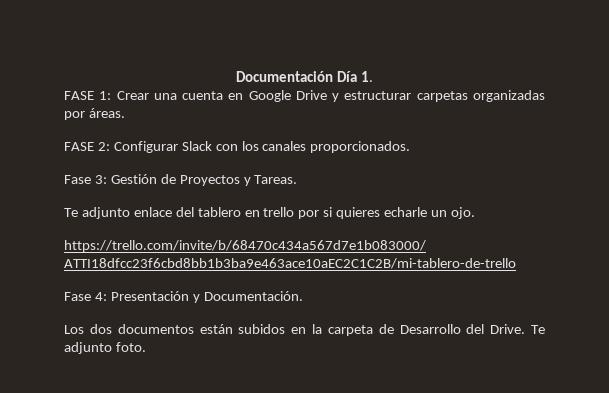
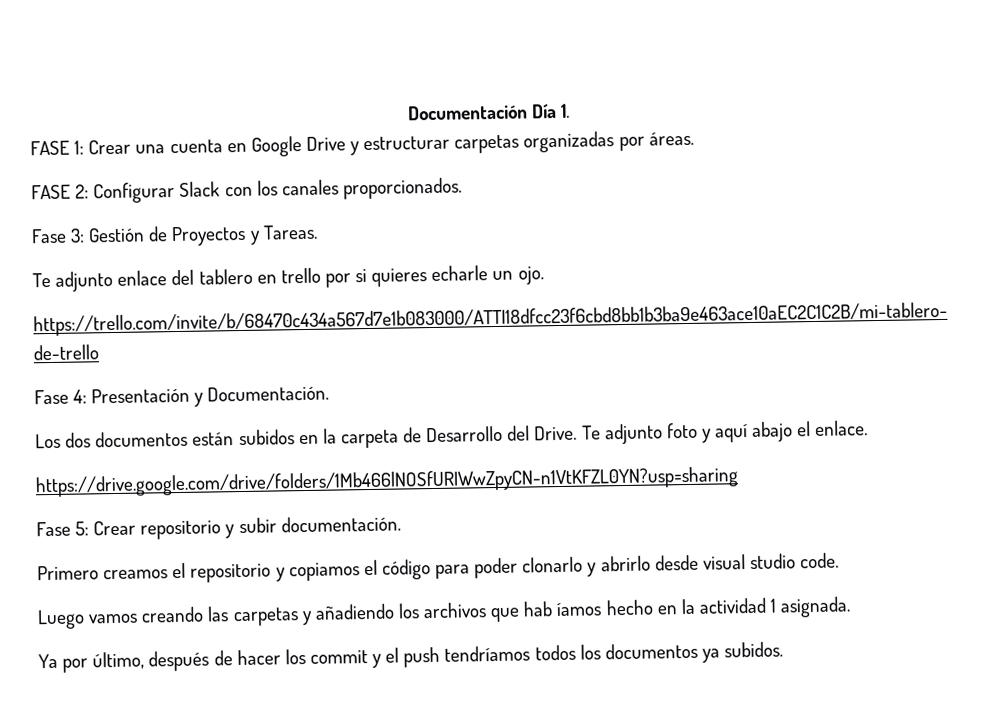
- Te adjunto foto.
+ Te adjunto foto y aquí abajo el enlace.
+ https://drive.google.com/drive/folders/1Mb466lNOSfURIWwZpyCN-n1VtKFZL0YN?usp=sharing
+ Fase 5: Crear repositorio y subir documentación.
+ Primero creamos el repositorio y copiamos el código para poder clonarlo y abrirlo desde visual studio code.
+ Luego vamos creando las carpetas y añadiendo los archivos que hab íamos hecho en la actividad 1 asignada.
+ Ya por último, después de hacer los commit y el push tendríamos todos los documentos ya subidos.

